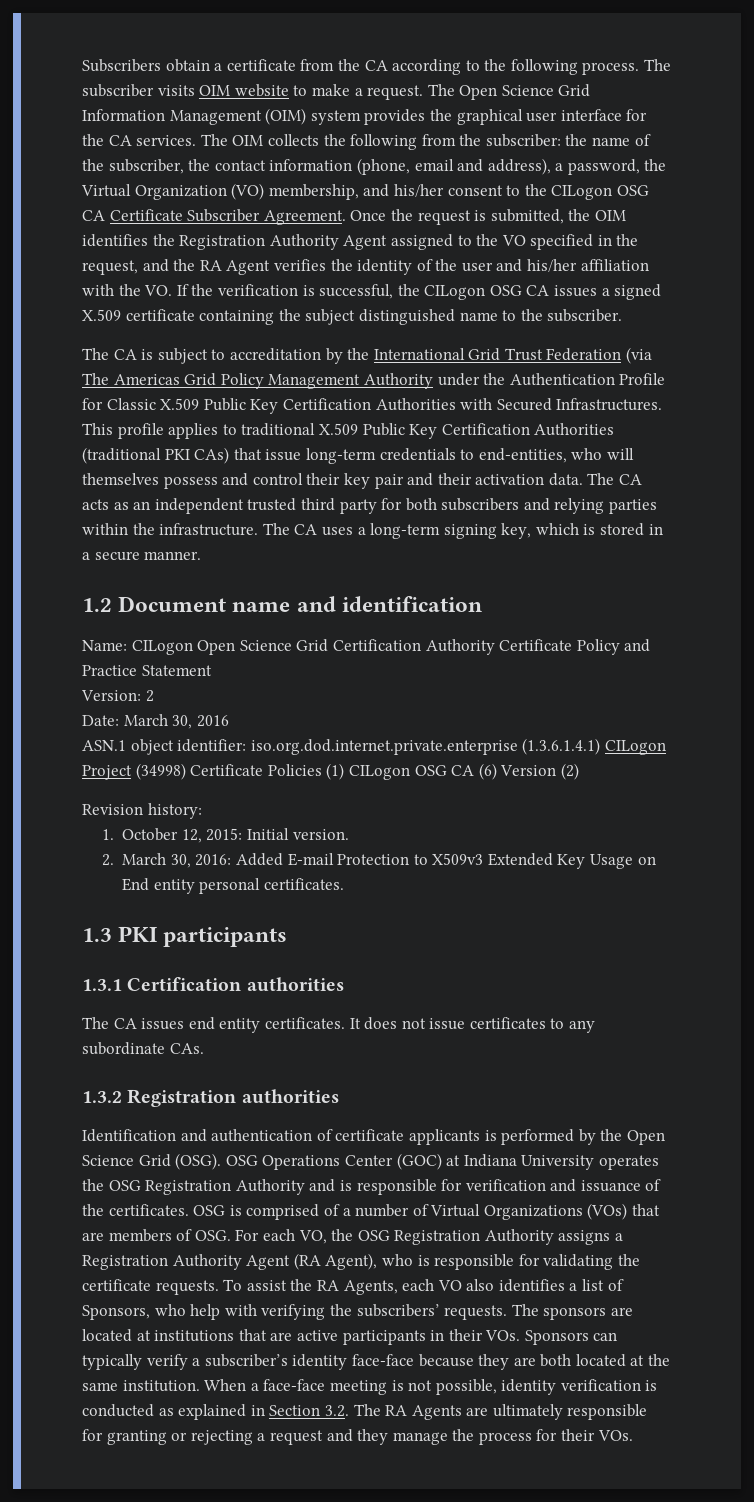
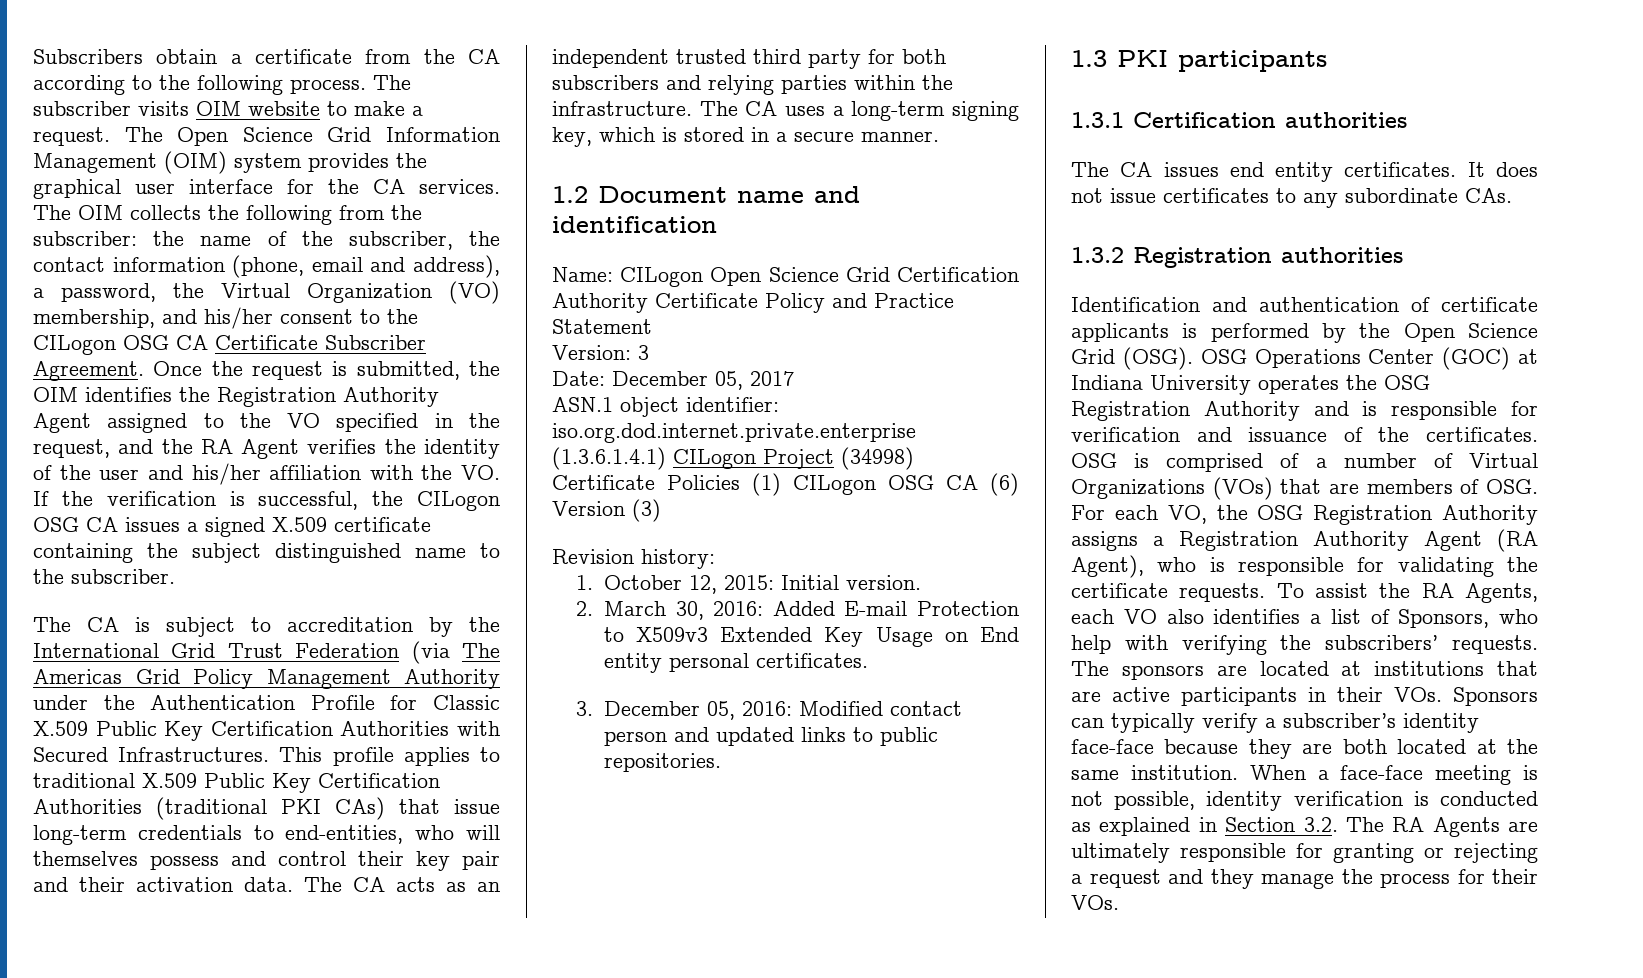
- Version: 2
+ Version: 3
- Date: March 30, 2016
+ Date: December 05, 2017
- ASN.1 object identifier: iso.org.dod.internet.private.enterprise (1.3.6.1.4.1) CILogon Project (34998) Certificate Policies (1) CILogon OSG CA (6) Version (2)
+ ASN.1 object identifier: iso.org.dod.internet.private.enterprise (1.3.6.1.4.1) CILogon Project (34998) Certificate Policies (1) CILogon OSG CA (6) Version (3)
+ 3. December 05, 2016: Modified contact person and updated links to public repositories.

